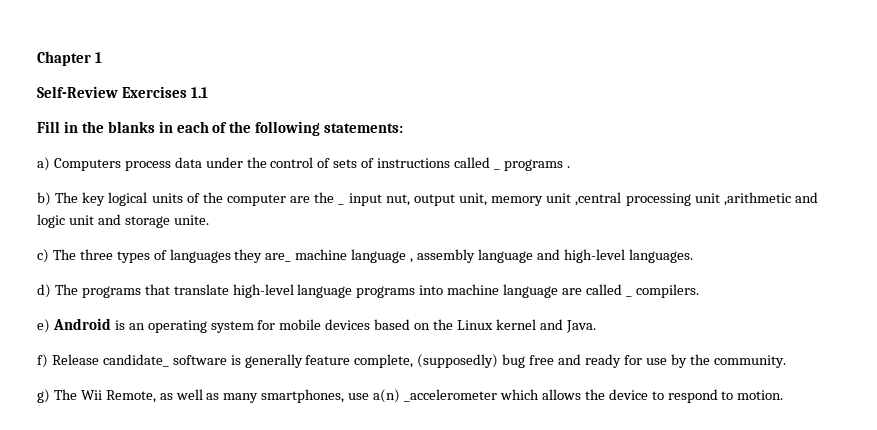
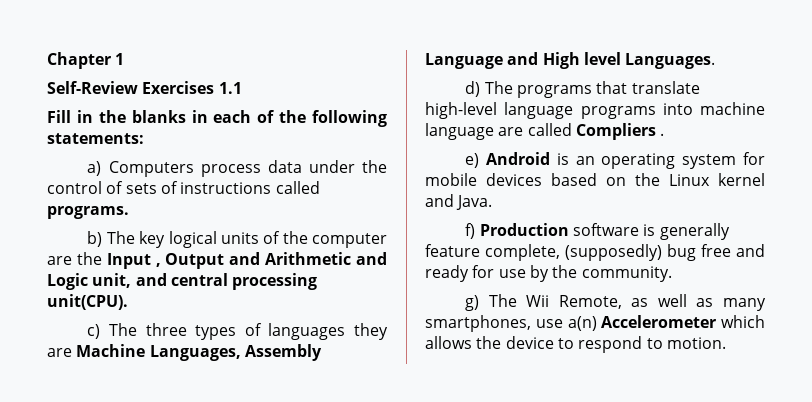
- a) Computers process data under the control of sets of instructions called _ programs .
+ a) Computers process data under the control of sets of instructions called programs.
- b) The key logical units of the computer are the _ input nut, output unit, memory unit ,central processing unit ,arithmetic and logic unit and storage unite.
+ b) The key logical units of the computer are the Input , Output and Arithmetic and Logic unit, and central processing unit(CPU).
- c) The three types of languages they are_ machine language , assembly language and high-level languages.
+ c) The three types of languages they are Machine Languages, Assembly Language and High level Languages.
- d) The programs that translate high-level language programs into machine language are called _ compilers.
+ d) The programs that translate high-level language programs into machine language are called Compliers .
- f) Release candidate_ software is generally feature complete, (supposedly) bug free and ready for use by the community.
+ f) Production software is generally feature complete, (supposedly) bug free and ready for use by the community.
- g) The Wii Remote, as well as many smartphones, use a(n) _accelerometer which allows the device to respond to motion.
+ g) The Wii Remote, as well as many smartphones, use a(n) Accelerometer which allows the device to respond to motion.

